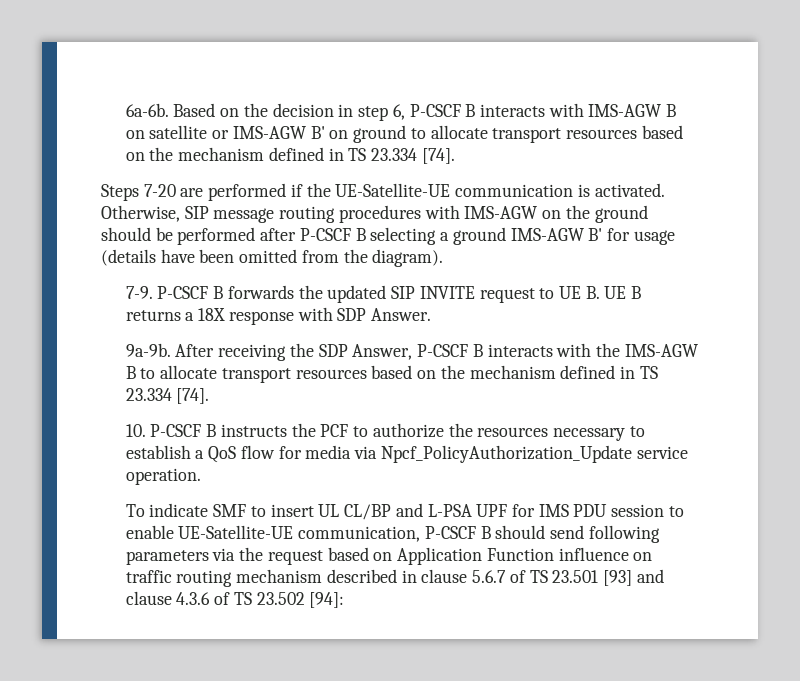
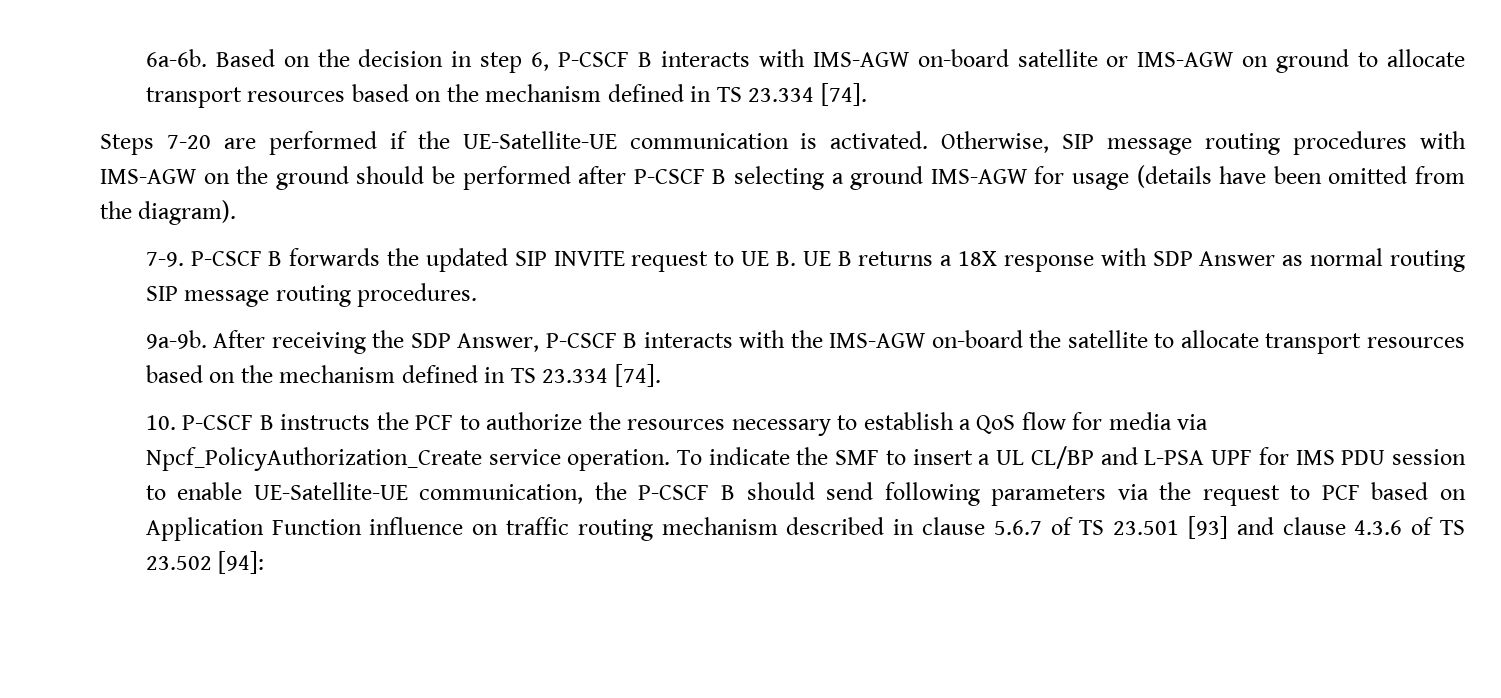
- Based on the decision in step 6, P-CSCF B interacts with IMS-AGW B on satellite or IMS-AGW B' on ground to allocate transport resources based on the mechanism defined in TS 23.334 [74].
+ Based on the decision in step 6, P-CSCF B interacts with IMS-AGW on-board satellite or IMS-AGW on ground to allocate transport resources based on the mechanism defined in TS 23.334 [74].
- Otherwise, SIP message routing procedures with IMS-AGW on the ground should be performed after P-CSCF B selecting a ground IMS-AGW B' for usage (details have been omitted from the diagram).
+ Otherwise, SIP message routing procedures with IMS-AGW on the ground should be performed after P-CSCF B selecting a ground IMS-AGW for usage (details have been omitted from the diagram).
- P-CSCF B forwards the updated SIP INVITE request to UE B. UE B returns a 18X response with SDP Answer.
+ P-CSCF B forwards the updated SIP INVITE request to UE B. UE B returns a 18X response with SDP Answer as normal routing SIP message routing procedures.
- After receiving the SDP Answer, P-CSCF B interacts with the IMS-AGW B to allocate transport resources based on the mechanism defined in TS 23.334 [74].
+ After receiving the SDP Answer, P-CSCF B interacts with the IMS-AGW on-board the satellite to allocate transport resources based on the mechanism defined in TS 23.334 [74].
- 10. P-CSCF B instructs the PCF to authorize the resources necessary to establish a QoS flow for media via Npcf_PolicyAuthorization_Update service operation.
- To indicate SMF to insert UL CL/BP and L-PSA UPF for IMS PDU session to enable UE-Satellite-UE communication, P-CSCF B should send following parameters via the request based on Application Function influence on traffic routing mechanism described in clause 5.6.7 of TS 23.501 [93] and clause 4.3.6 of TS 23.502 [94]:
+ 10. P-CSCF B instructs the PCF to authorize the resources necessary to establish a QoS flow for media via Npcf_PolicyAuthorization_Create service operation. To indicate the SMF to insert a UL CL/BP and L-PSA UPF for IMS PDU session to enable UE-Satellite-UE communication, the P-CSCF B should send following parameters via the request to PCF based on Application Function influence on traffic routing mechanism described in clause 5.6.7 of TS 23.501 [93] and clause 4.3.6 of TS 23.502 [94]:

